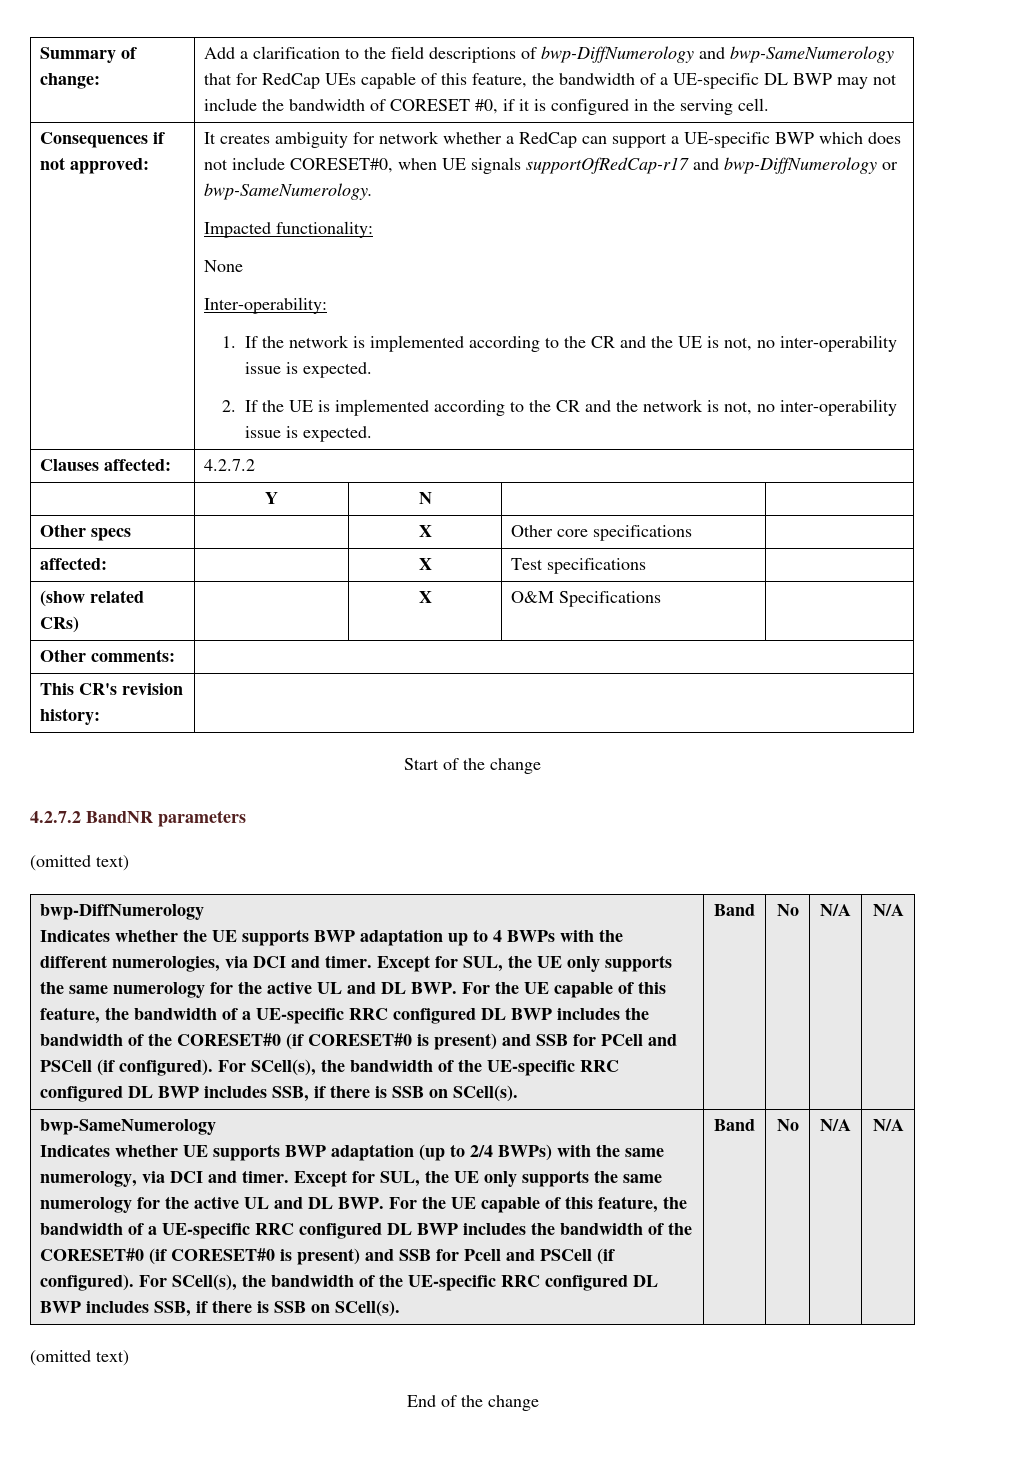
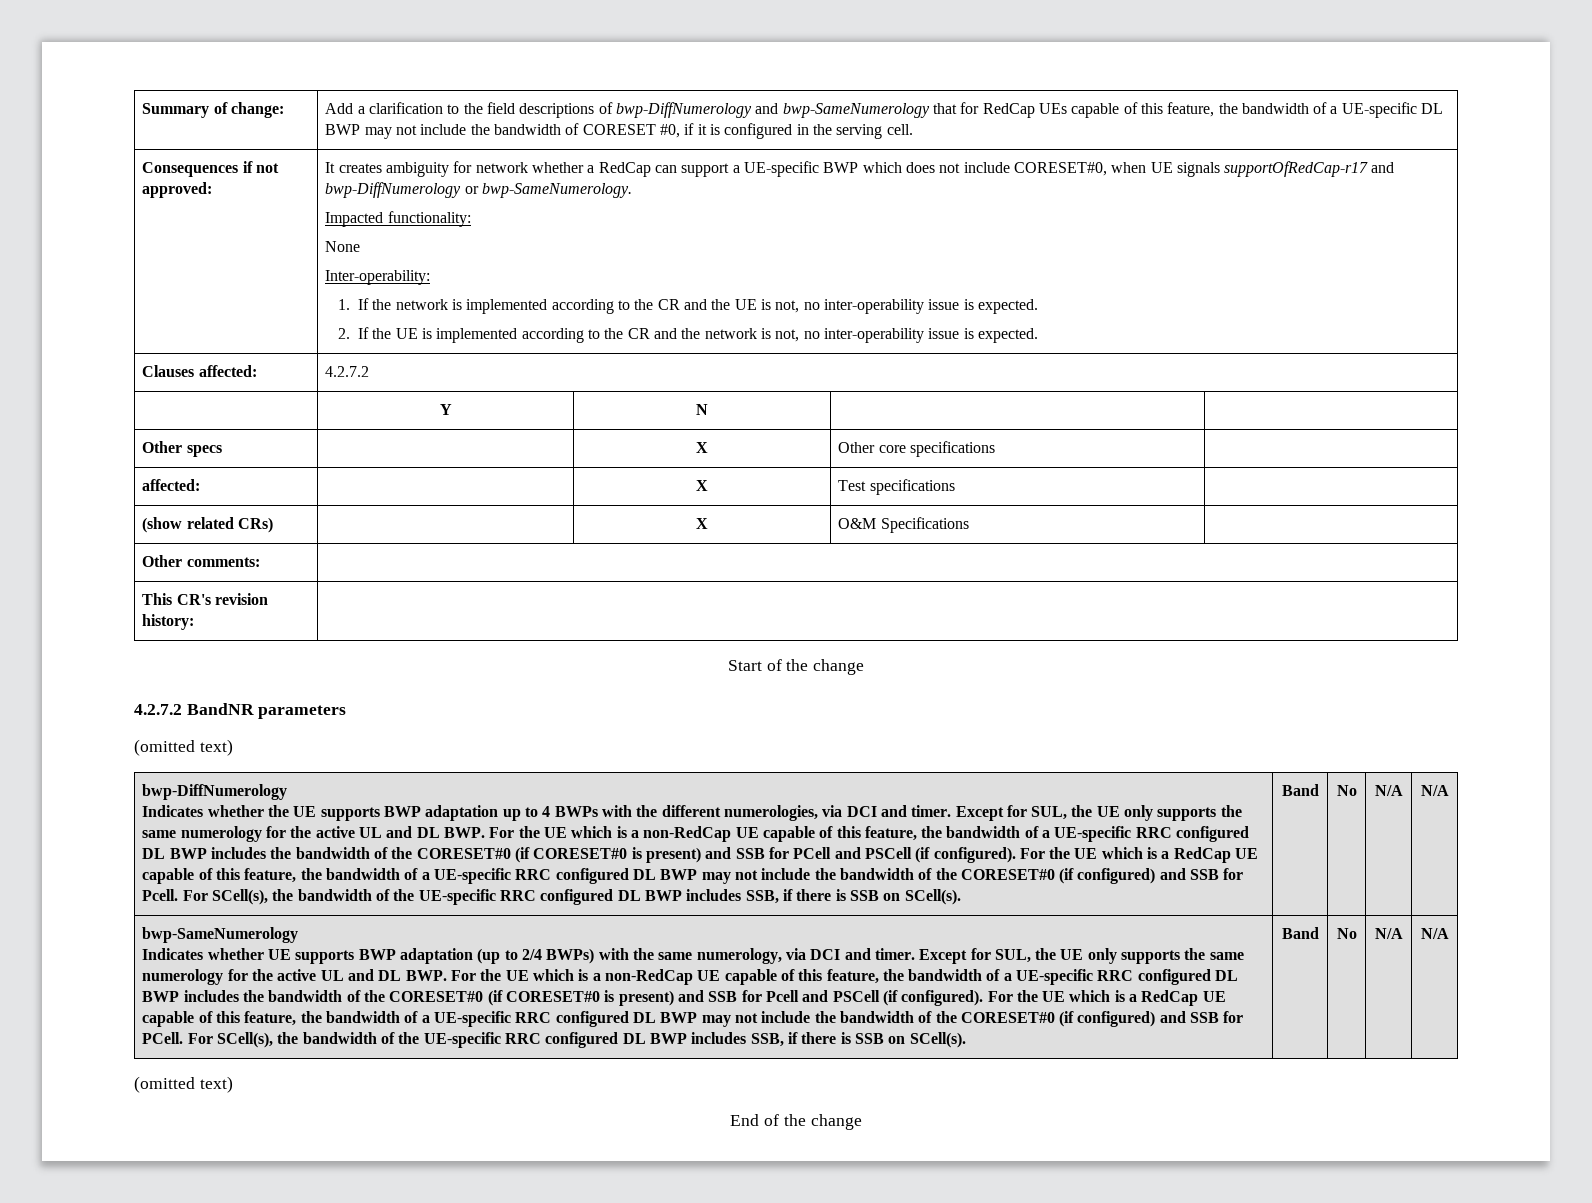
- Except for SUL, the UE only supports the same numerology for the active UL and DL BWP. For the UE capable of this feature, the bandwidth of a UE-specific RRC configured DL BWP includes the bandwidth of the CORESET#0 (if CORESET#0 is present) and SSB for PCell and PSCell (if configured). For SCell(s), the bandwidth of the UE-specific RRC configured DL BWP includes SSB, if there is SSB on SCell(s).
+ Except for SUL, the UE only supports the same numerology for the active UL and DL BWP. For the UE which is a non-RedCap UE capable of this feature, the bandwidth of a UE-specific RRC configured DL BWP includes the bandwidth of the CORESET#0 (if CORESET#0 is present) and SSB for PCell and PSCell (if configured). For the UE which is a RedCap UE capable of this feature, the bandwidth of a UE-specific RRC configured DL BWP may not include the bandwidth of the CORESET#0 (if configured) and SSB for Pcell. For SCell(s), the bandwidth of the UE-specific RRC configured DL BWP includes SSB, if there is SSB on SCell(s).
- Except for SUL, the UE only supports the same numerology for the active UL and DL BWP. For the UE capable of this feature, the bandwidth of a UE-specific RRC configured DL BWP includes the bandwidth of the CORESET#0 (if CORESET#0 is present) and SSB for Pcell and PSCell (if configured). For SCell(s), the bandwidth of the UE-specific RRC configured DL BWP includes SSB, if there is SSB on SCell(s).
+ Except for SUL, the UE only supports the same numerology for the active UL and DL BWP. For the UE which is a non-RedCap UE capable of this feature, the bandwidth of a UE-specific RRC configured DL BWP includes the bandwidth of the CORESET#0 (if CORESET#0 is present) and SSB for Pcell and PSCell (if configured). For the UE which is a RedCap UE capable of this feature, the bandwidth of a UE-specific RRC configured DL BWP may not include the bandwidth of the CORESET#0 (if configured) and SSB for PCell. For SCell(s), the bandwidth of the UE-specific RRC configured DL BWP includes SSB, if there is SSB on SCell(s).

